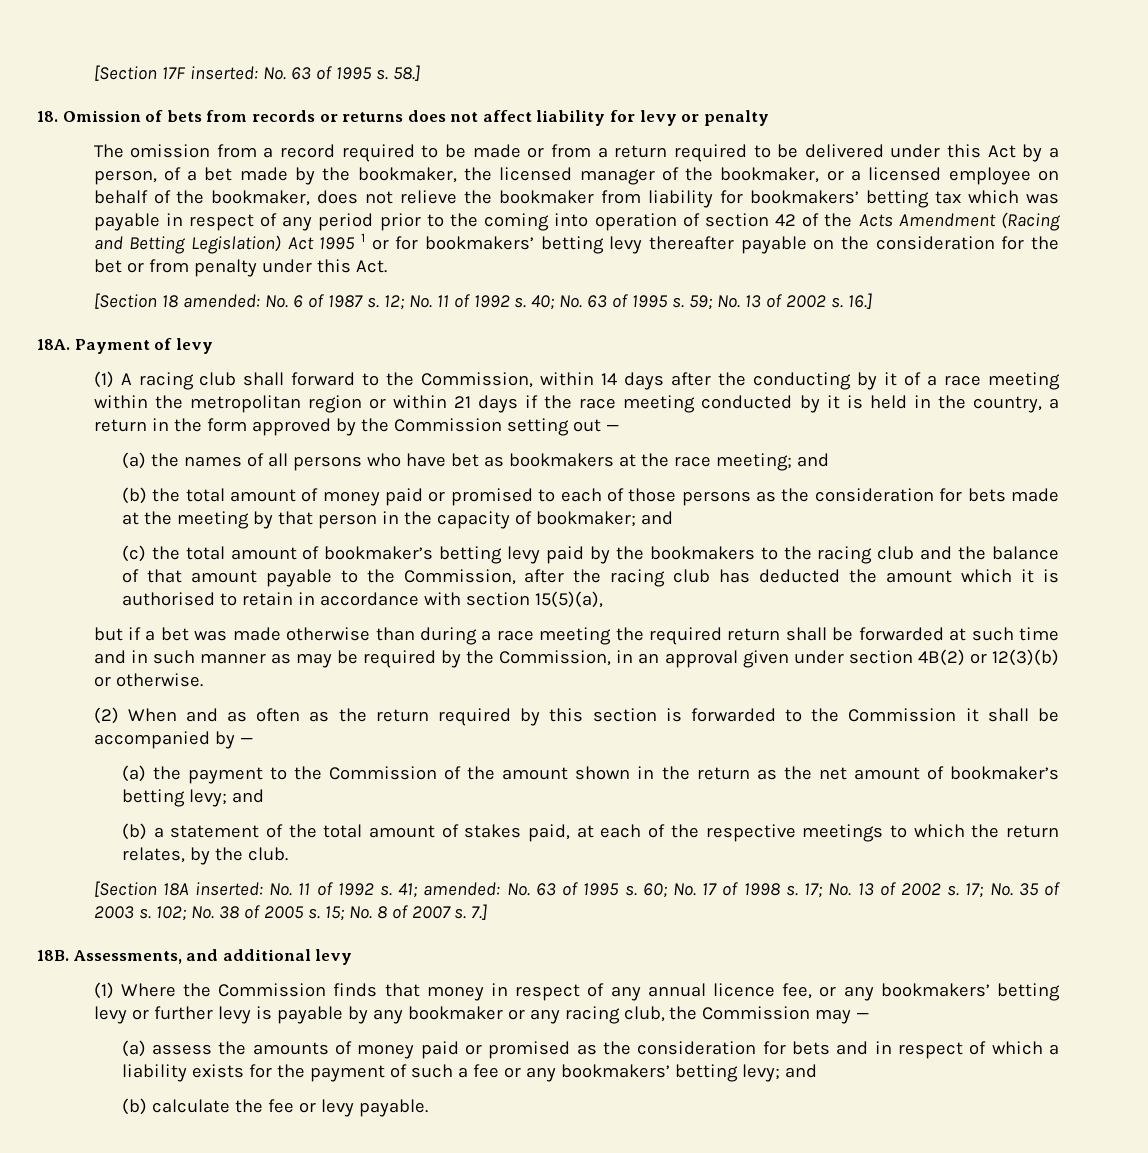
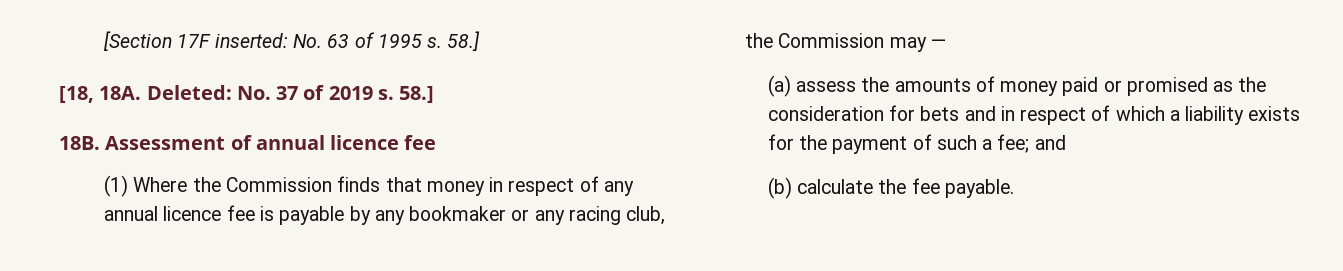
- 18. Omission of bets from records or returns does not affect liability for levy or penalty
- The omission from a record required to be made or from a return required to be delivered under this Act by a person, of a bet made by the bookmaker, the licensed manager of the bookmaker, or a licensed employee on behalf of the bookmaker, does not relieve the bookmaker from liability for bookmakers’ betting tax which was payable in respect of any period prior to the coming into operation of section 42 of the Acts Amendment (Racing and Betting Legislation) Act 1995 1 or for bookmakers’ betting levy thereafter payable on the consideration for the bet or from penalty under this Act.
- [Section 18 amended: No. 6 of 1987 s. 12; No. 11 of 1992 s. 40; No. 63 of 1995 s. 59; No. 13 of 2002 s. 16.]
- 18A. Payment of levy
- (1) A racing club shall forward to the Commission, within 14 days after the conducting by it of a race meeting within the metropolitan region or within 21 days if the race meeting conducted by it is held in the country, a return in the form approved by the Commission setting out —
- (a) the names of all persons who have bet as bookmakers at the race meeting; and
- (b) the total amount of money paid or promised to each of those persons as the consideration for bets made at the meeting by that person in the capacity of bookmaker; and
- (c) the total amount of bookmaker’s betting levy paid by the bookmakers to the racing club and the balance of that amount payable to the Commission, after the racing club has deducted the amount which it is authorised to retain in accordance with section 15(5)(a),
- but if a bet was made otherwise than during a race meeting the required return shall be forwarded at such time and in such manner as may be required by the Commission, in an approval given under section 4B(2) or 12(3)(b) or otherwise.
- (2) When and as often as the return required by this section is forwarded to the Commission it shall be accompanied by —
- (a) the payment to the Commission of the amount shown in the return as the net amount of bookmaker’s betting levy; and
- (b) a statement of the total amount of stakes paid, at each of the respective meetings to which the return relates, by the club.
- [Section 18A inserted: No. 11 of 1992 s. 41; amended: No. 63 of 1995 s. 60; No. 17 of 1998 s. 17; No. 13 of 2002 s. 17; No. 35 of 2003 s. 102; No. 38 of 2005 s. 15; No. 8 of 2007 s. 7.]
- 18B. Assessments, and additional levy
+ [18, 18A. Deleted: No. 37 of 2019 s. 58.]
+ 18B. Assessment of annual licence fee
- (1) Where the Commission finds that money in respect of any annual licence fee, or any bookmakers’ betting levy or further levy is payable by any bookmaker or any racing club, the Commission may —
+ (1) Where the Commission finds that money in respect of any annual licence fee is payable by any bookmaker or any racing club, the Commission may —
- (a) assess the amounts of money paid or promised as the consideration for bets and in respect of which a liability exists for the payment of such a fee or any bookmakers’ betting levy; and
+ (a) assess the amounts of money paid or promised as the consideration for bets and in respect of which a liability exists for the payment of such a fee; and
- (b) calculate the fee or levy payable.
+ (b) calculate the fee payable.

